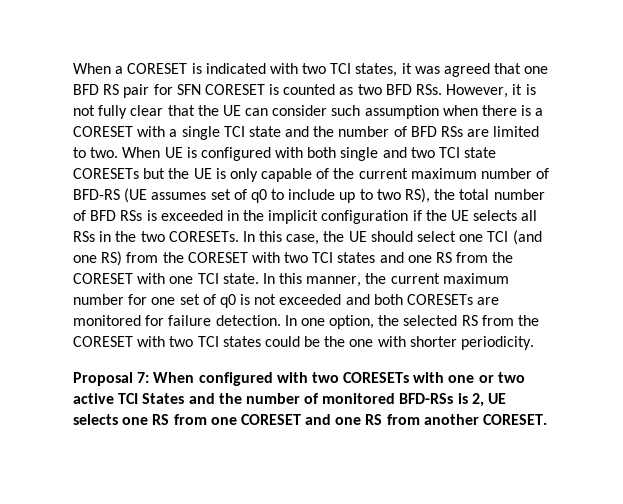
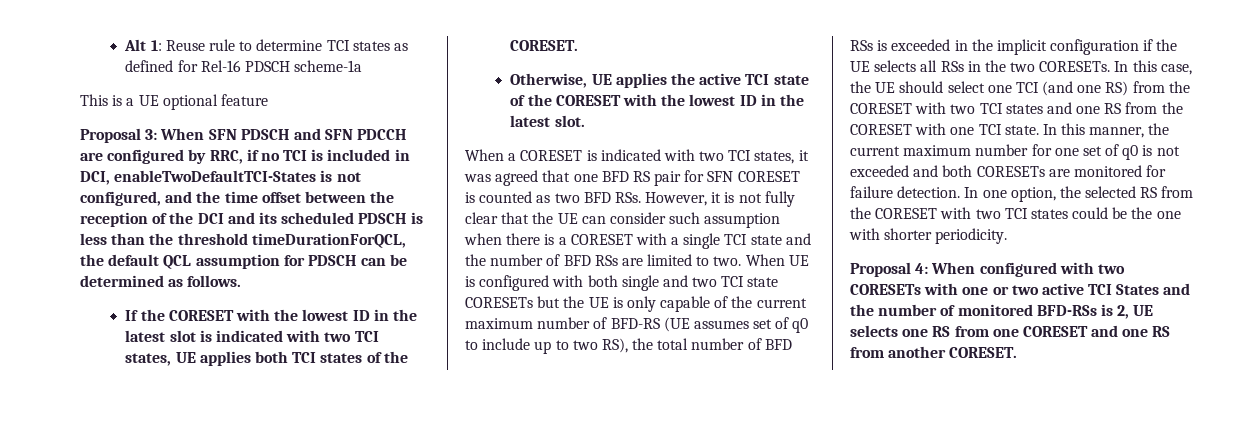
+ Alt 1: Reuse rule to determine TCI states as defined for Rel-16 PDSCH scheme-1a
+ This is a UE optional feature
+ Proposal 3: When SFN PDSCH and SFN PDCCH are configured by RRC, if no TCI is included in DCI, enableTwoDefaultTCI-States is not configured, and the time offset between the reception of the DCI and its scheduled PDSCH is less than the threshold timeDurationForQCL, the default QCL assumption for PDSCH can be determined as follows.
+ If the CORESET with the lowest ID in the latest slot is indicated with two TCI states, UE applies both TCI states of the CORESET.
+ Otherwise, UE applies the active TCI state of the CORESET with the lowest ID in the latest slot.
- Proposal 7: When configured with two CORESETs with one or two active TCI States and the number of monitored BFD-RSs is 2, UE selects one RS from one CORESET and one RS from another CORESET.
+ Proposal 4: When configured with two CORESETs with one or two active TCI States and the number of monitored BFD-RSs is 2, UE selects one RS from one CORESET and one RS from another CORESET.

